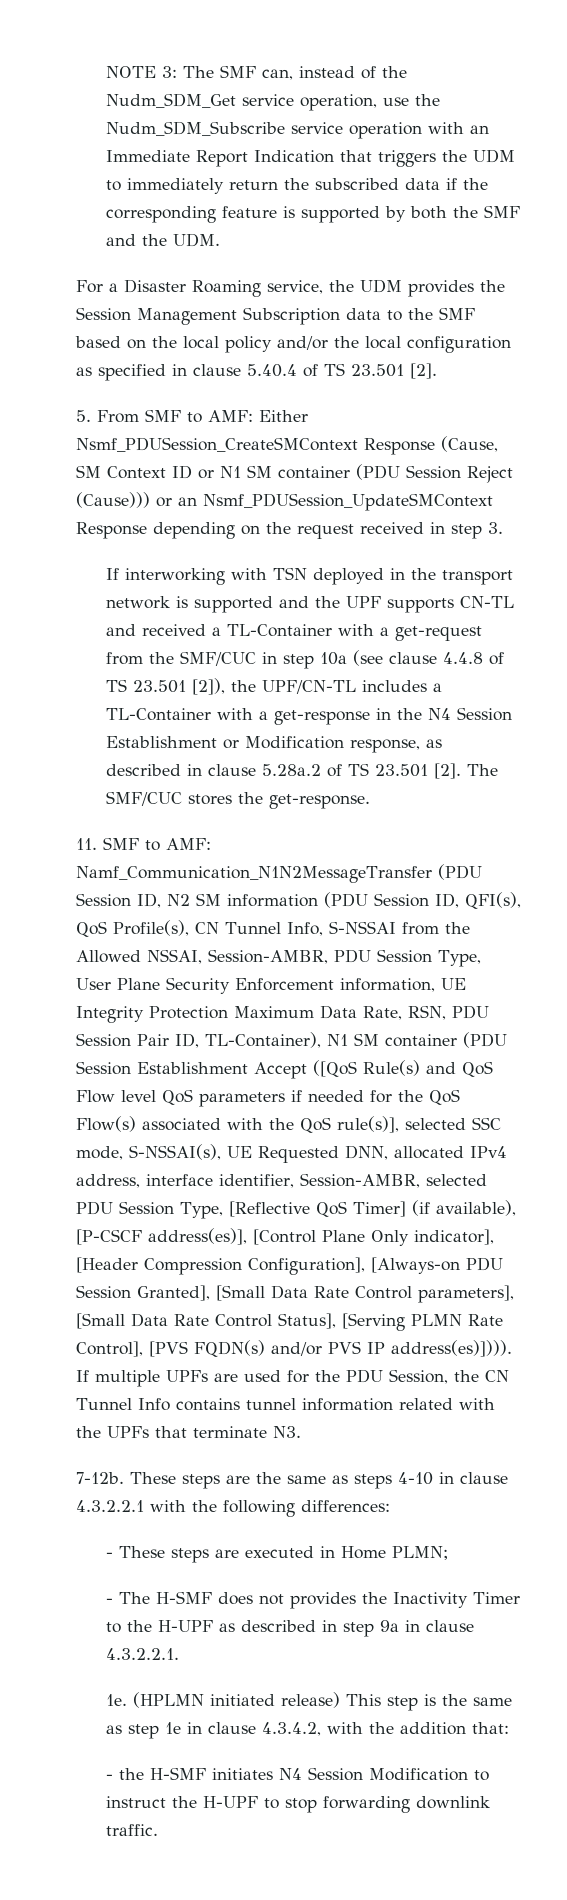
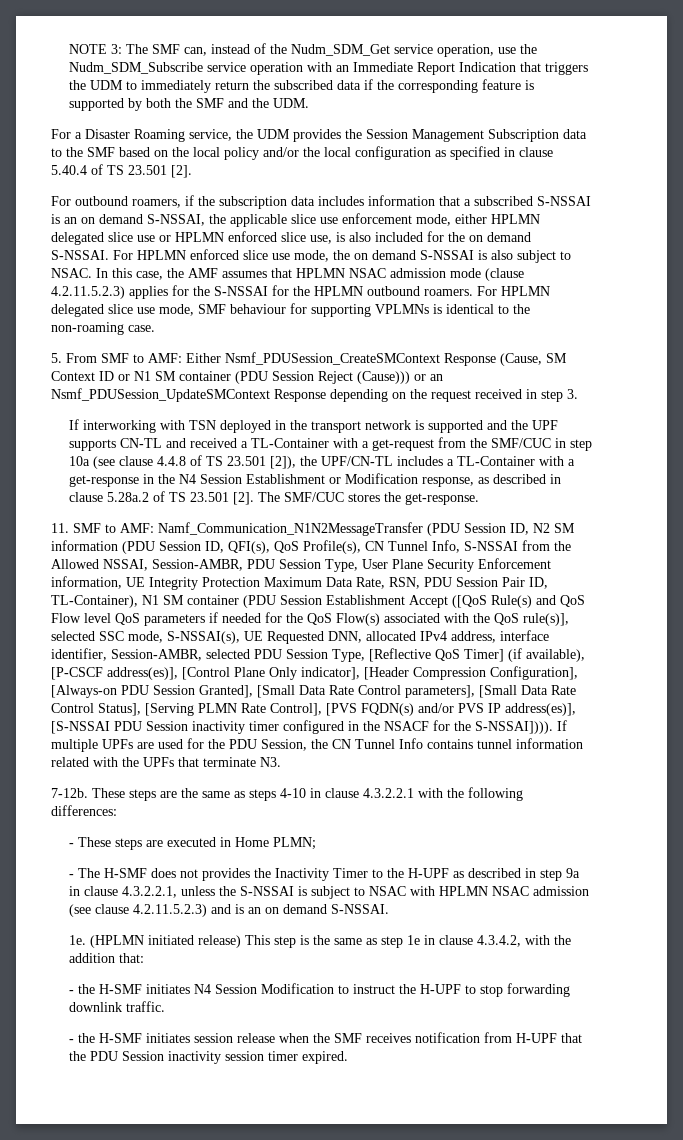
+ For outbound roamers, if the subscription data includes information that a subscribed S-NSSAI is an on demand S-NSSAI, the applicable slice use enforcement mode, either HPLMN delegated slice use or HPLMN enforced slice use, is also included for the on demand S-NSSAI. For HPLMN enforced slice use mode, the on demand S-NSSAI is also subject to NSAC. In this case, the AMF assumes that HPLMN NSAC admission mode (clause 4.2.11.5.2.3) applies for the S-NSSAI for the HPLMN outbound roamers. For HPLMN delegated slice use mode, SMF behaviour for supporting VPLMNs is identical to the non-roaming case.
- Namf_Communication_N1N2MessageTransfer (PDU Session ID, N2 SM information (PDU Session ID, QFI(s), QoS Profile(s), CN Tunnel Info, S-NSSAI from the Allowed NSSAI, Session-AMBR, PDU Session Type, User Plane Security Enforcement information, UE Integrity Protection Maximum Data Rate, RSN, PDU Session Pair ID, TL-Container), N1 SM container (PDU Session Establishment Accept ([QoS Rule(s) and QoS Flow level QoS parameters if needed for the QoS Flow(s) associated with the QoS rule(s)], selected SSC mode, S-NSSAI(s), UE Requested DNN, allocated IPv4 address, interface identifier, Session-AMBR, selected PDU Session Type, [Reflective QoS Timer] (if available), [P-CSCF address(es)], [Control Plane Only indicator], [Header Compression Configuration], [Always-on PDU Session Granted], [Small Data Rate Control parameters], [Small Data Rate Control Status], [Serving PLMN Rate Control], [PVS FQDN(s) and/or PVS IP address(es)]))).
+ Namf_Communication_N1N2MessageTransfer (PDU Session ID, N2 SM information (PDU Session ID, QFI(s), QoS Profile(s), CN Tunnel Info, S-NSSAI from the Allowed NSSAI, Session-AMBR, PDU Session Type, User Plane Security Enforcement information, UE Integrity Protection Maximum Data Rate, RSN, PDU Session Pair ID, TL-Container), N1 SM container (PDU Session Establishment Accept ([QoS Rule(s) and QoS Flow level QoS parameters if needed for the QoS Flow(s) associated with the QoS rule(s)], selected SSC mode, S-NSSAI(s), UE Requested DNN, allocated IPv4 address, interface identifier, Session-AMBR, selected PDU Session Type, [Reflective QoS Timer] (if available), [P-CSCF address(es)], [Control Plane Only indicator], [Header Compression Configuration], [Always-on PDU Session Granted], [Small Data Rate Control parameters], [Small Data Rate Control Status], [Serving PLMN Rate Control], [PVS FQDN(s) and/or PVS IP address(es)], [S-NSSAI PDU Session inactivity timer configured in the NSACF for the S-NSSAI]))).
- - The H-SMF does not provides the Inactivity Timer to the H-UPF as described in step 9a in clause 4.3.2.2.1.
+ - The H-SMF does not provides the Inactivity Timer to the H-UPF as described in step 9a in clause 4.3.2.2.1, unless the S-NSSAI is subject to NSAC with HPLMN NSAC admission (see clause 4.2.11.5.2.3) and is an on demand S-NSSAI.
+ - the H-SMF initiates session release when the SMF receives notification from H-UPF that the PDU Session inactivity session timer expired.

